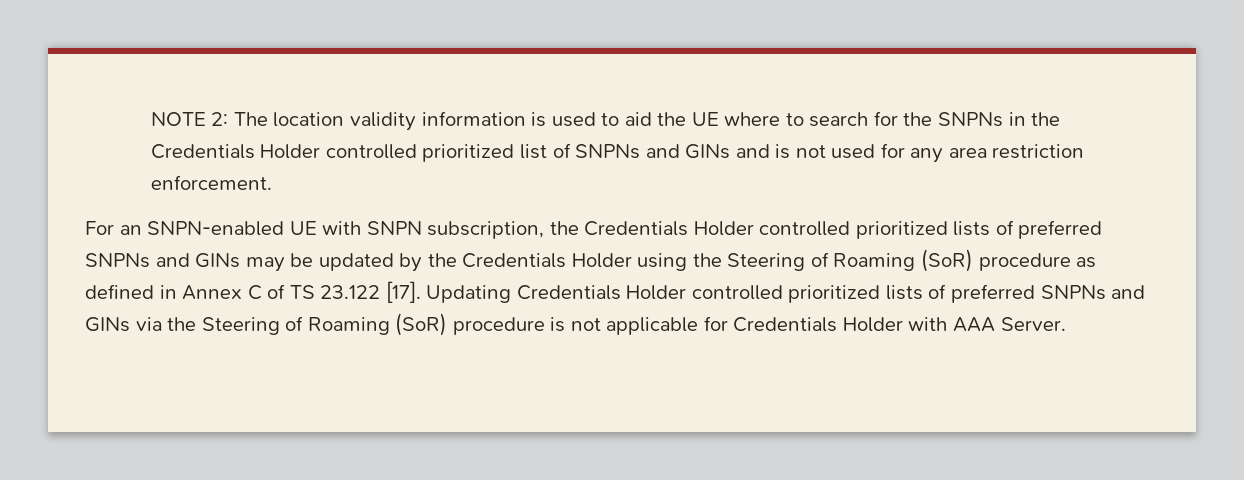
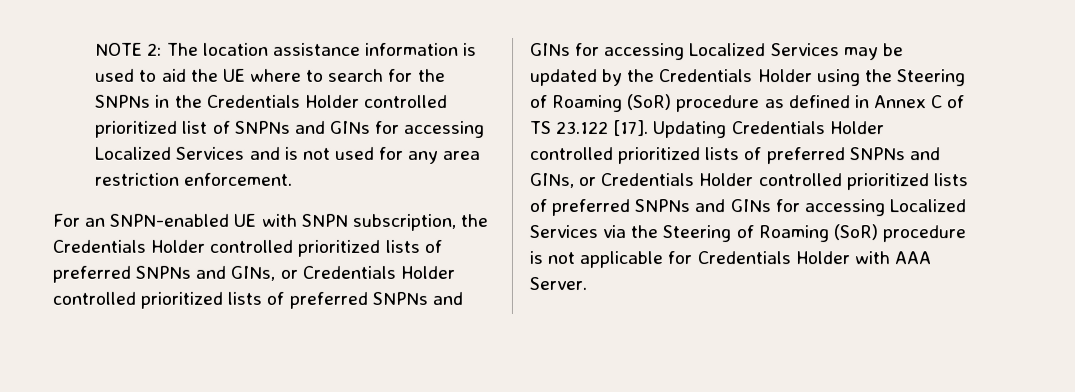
- NOTE 2: The location validity information is used to aid the UE where to search for the SNPNs in the Credentials Holder controlled prioritized list of SNPNs and GINs and is not used for any area restriction enforcement.
+ NOTE 2: The location assistance information is used to aid the UE where to search for the SNPNs in the Credentials Holder controlled prioritized list of SNPNs and GINs for accessing Localized Services and is not used for any area restriction enforcement.
- For an SNPN-enabled UE with SNPN subscription, the Credentials Holder controlled prioritized lists of preferred SNPNs and GINs may be updated by the Credentials Holder using the Steering of Roaming (SoR) procedure as defined in Annex C of TS 23.122 [17].
+ For an SNPN-enabled UE with SNPN subscription, the Credentials Holder controlled prioritized lists of preferred SNPNs and GINs, or Credentials Holder controlled prioritized lists of preferred SNPNs and GINs for accessing Localized Services may be updated by the Credentials Holder using the Steering of Roaming (SoR) procedure as defined in Annex C of TS 23.122 [17].
- Updating Credentials Holder controlled prioritized lists of preferred SNPNs and GINs via the Steering of Roaming (SoR) procedure is not applicable for Credentials Holder with AAA Server.
+ Updating Credentials Holder controlled prioritized lists of preferred SNPNs and GINs, or Credentials Holder controlled prioritized lists of preferred SNPNs and GINs for accessing Localized Services via the Steering of Roaming (SoR) procedure is not applicable for Credentials Holder with AAA Server.

